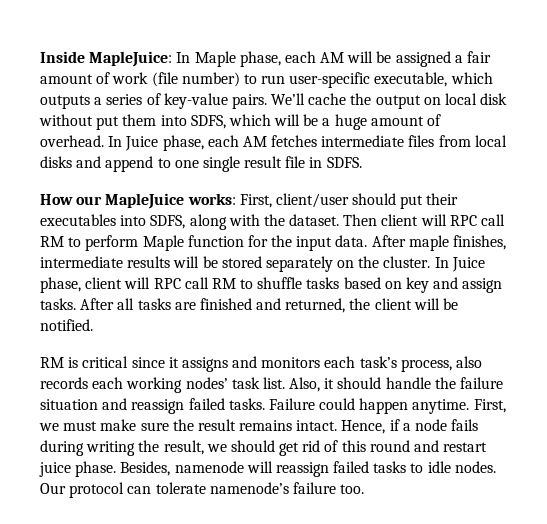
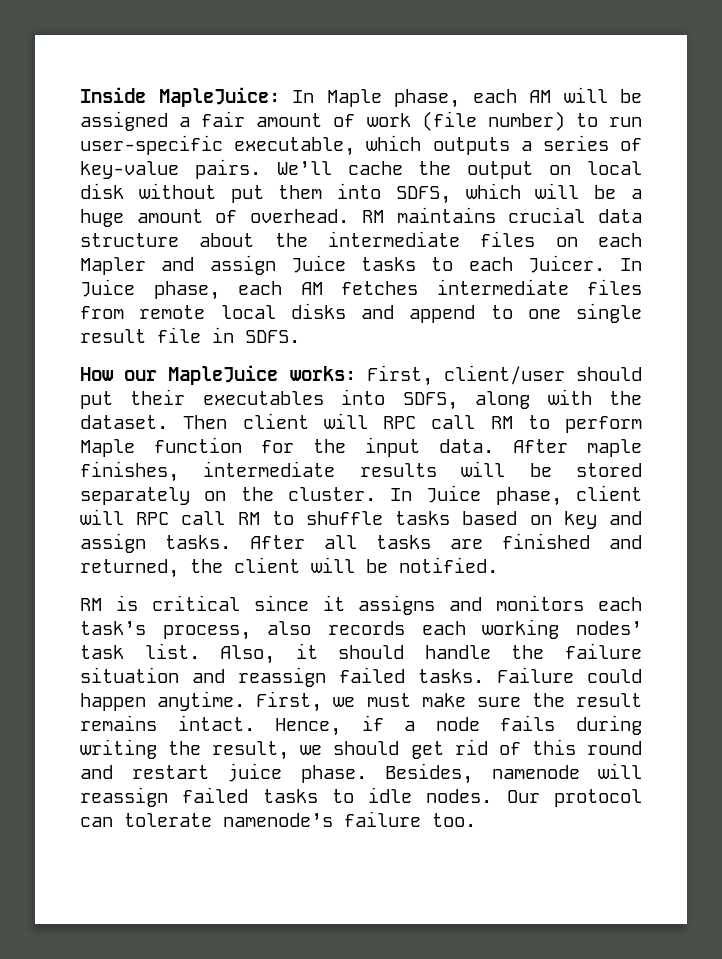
+ RM maintains crucial data structure about the intermediate files on each Mapler and assign Juice tasks to each Juicer.
- In Juice phase, each AM fetches intermediate files from local disks and append to one single result file in SDFS.
+ In Juice phase, each AM fetches intermediate files from remote local disks and append to one single result file in SDFS.

